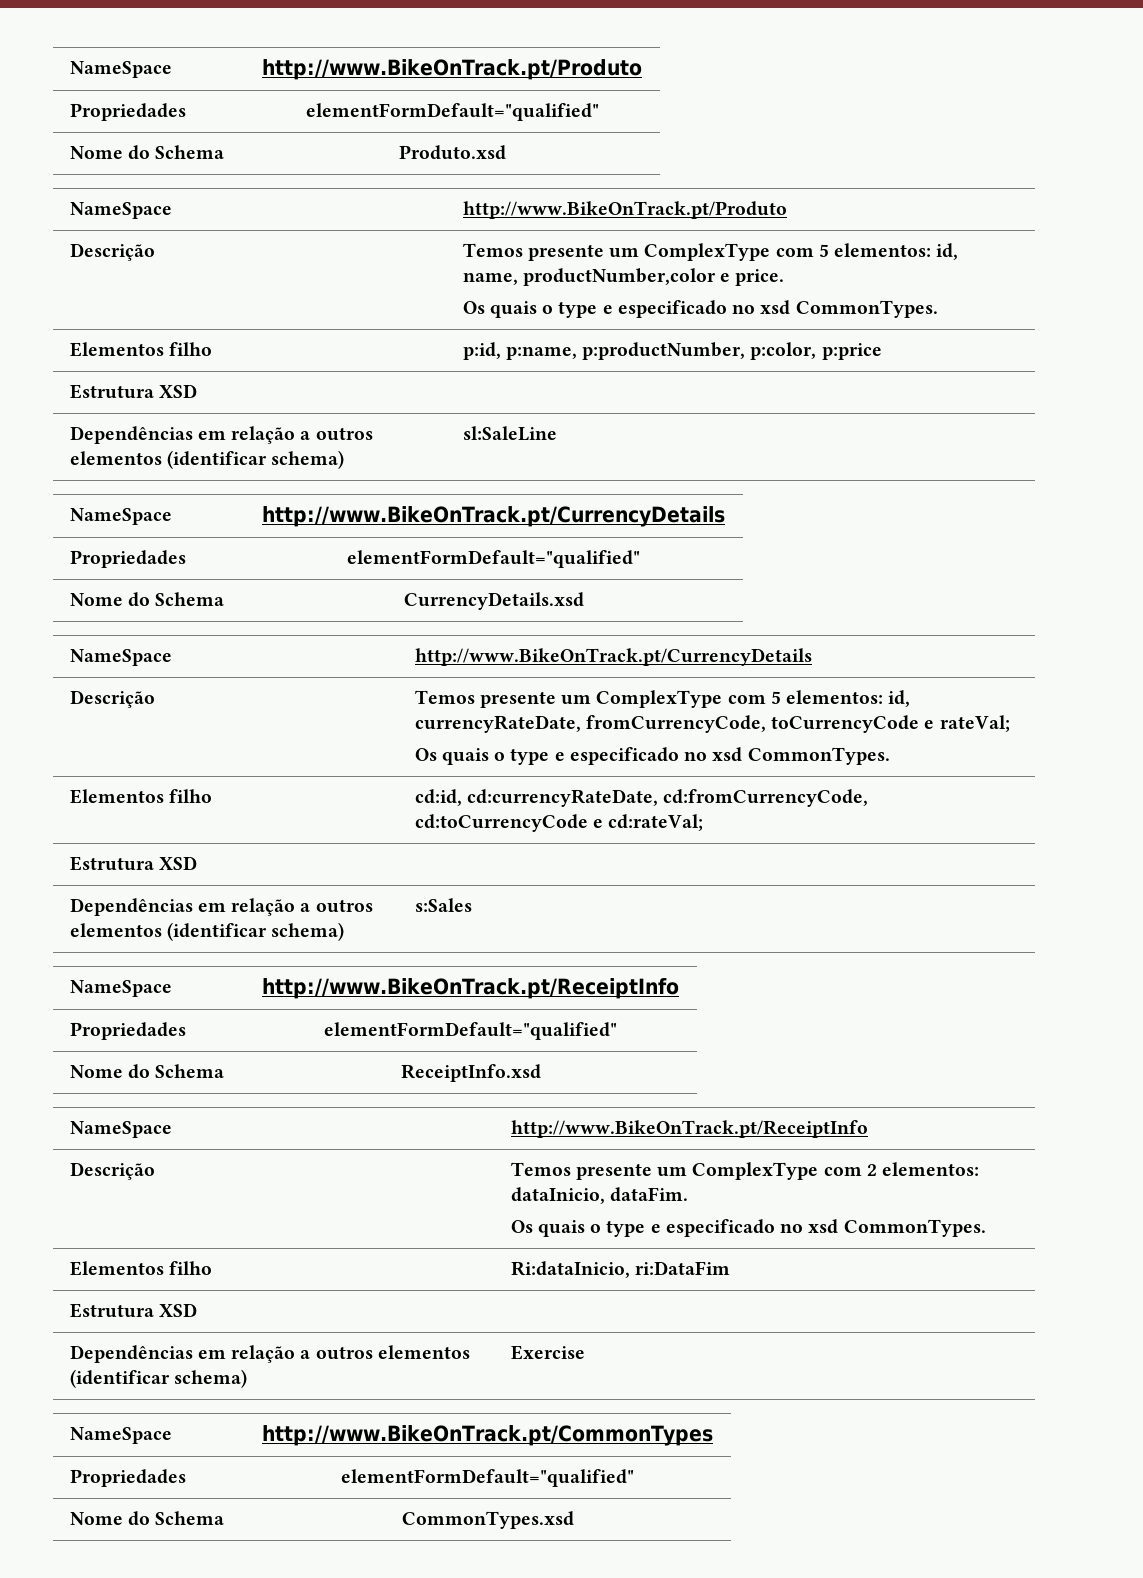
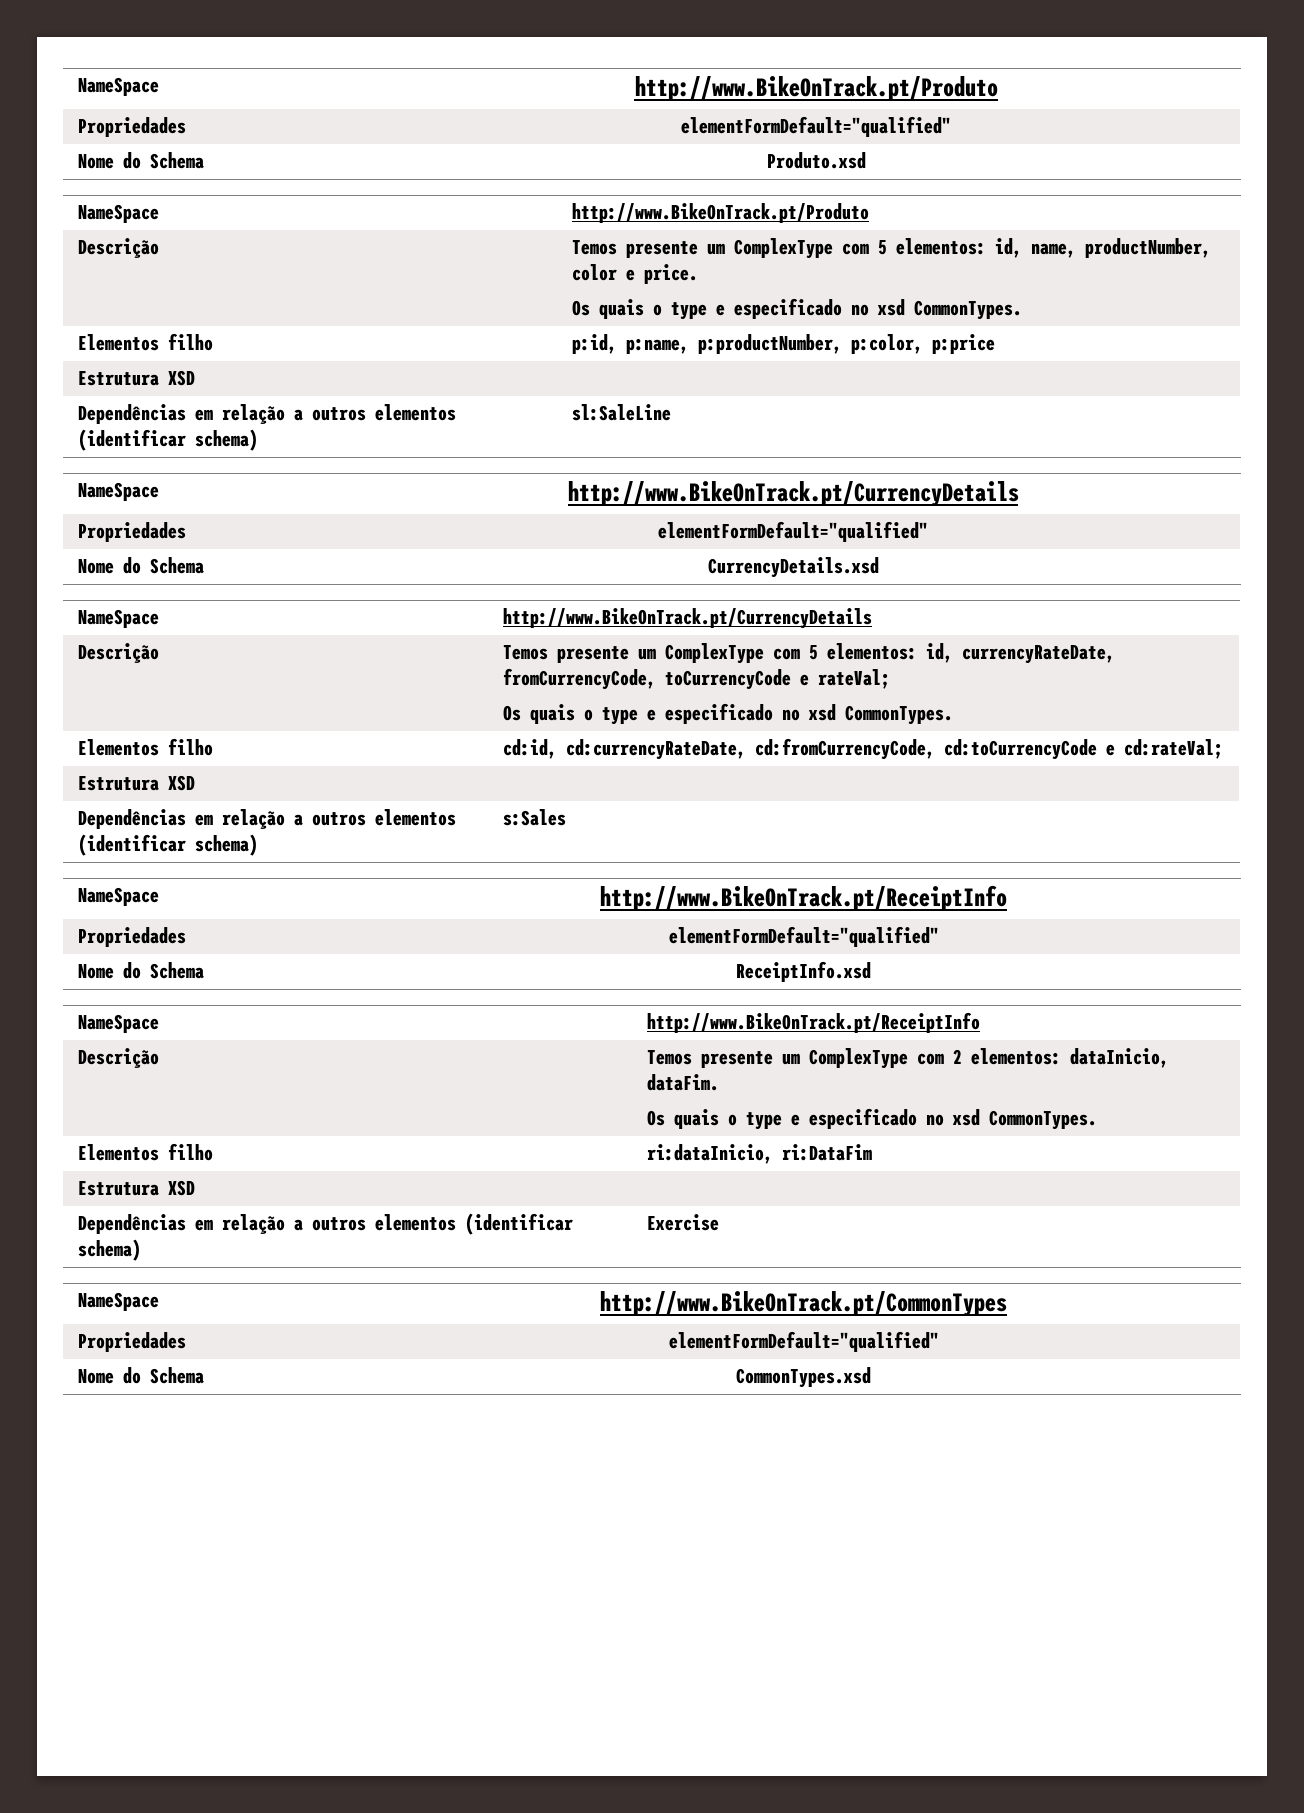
- Descrição | Temos presente um ComplexType com 5 elementos: id, name, productNumber,color e price.
+ Descrição | Temos presente um ComplexType com 5 elementos: id, name, productNumber, color e price.
- Elementos filho | Ri:dataInicio, ri:DataFim
+ Elementos filho | ri:dataInicio, ri:DataFim

